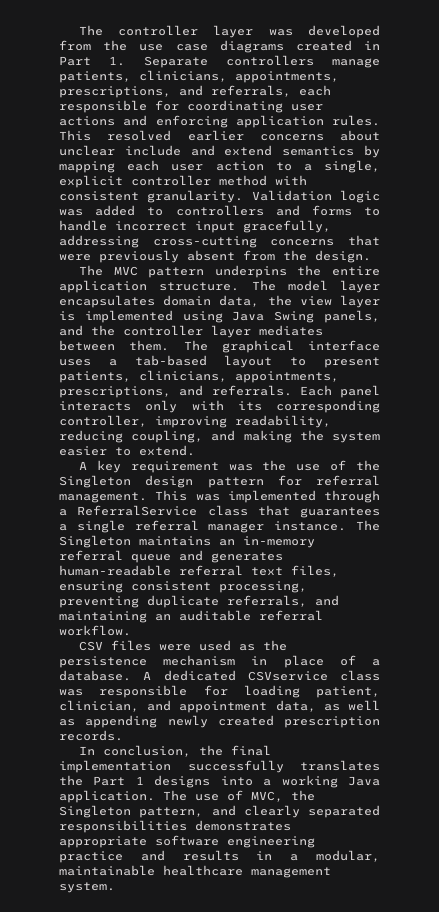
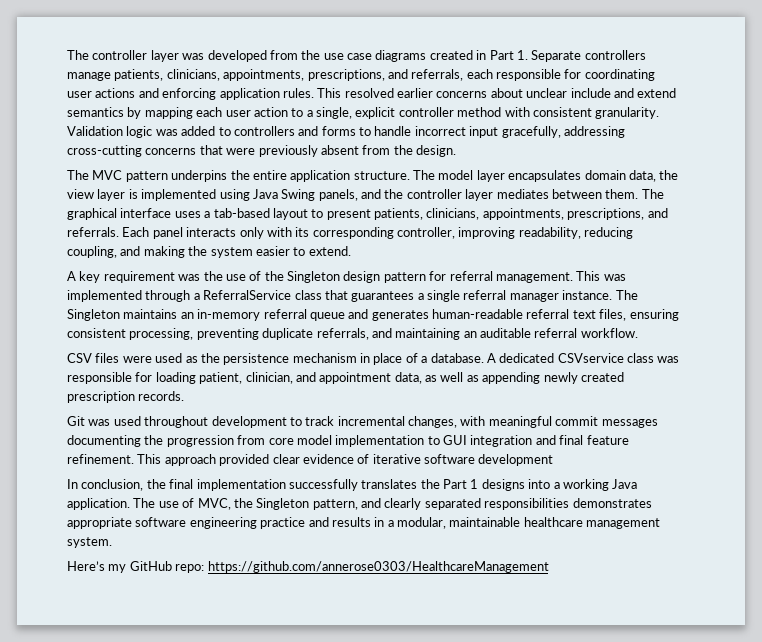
+ Git was used throughout development to track incremental changes, with meaningful commit messages documenting the progression from core model implementation to GUI integration and final feature refinement. This approach provided clear evidence of iterative software development
+ Here’s my GitHub repo: https://github.com/annerose0303/HealthcareManagement

